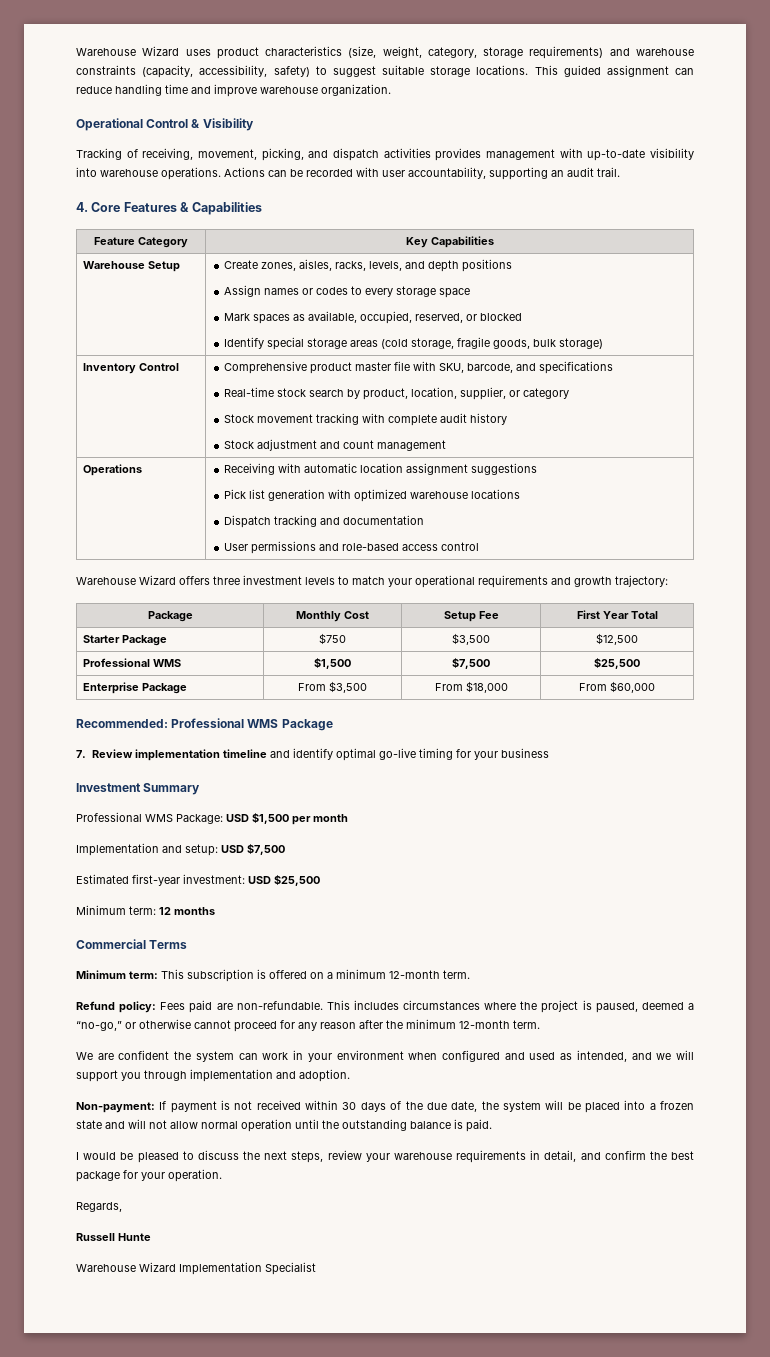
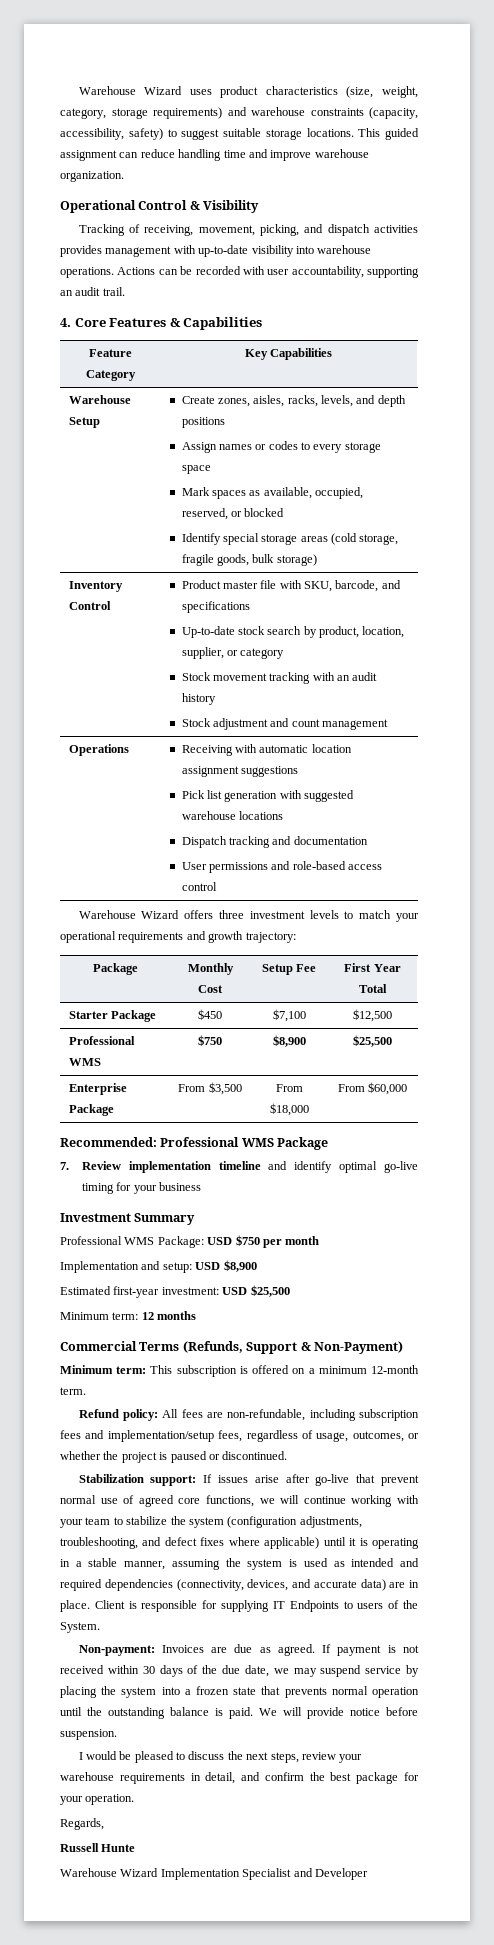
- Inventory Control | Comprehensive product master file with SKU, barcode, and specifications
- Real-time stock search by product, location, supplier, or category
- Stock movement tracking with complete audit history
+ Inventory Control | Product master file with SKU, barcode, and specifications
+ Up-to-date stock search by product, location, supplier, or category
+ Stock movement tracking with an audit history
  Operations | Receiving with automatic location assignment suggestions
- Pick list generation with optimized warehouse locations
+ Pick list generation with suggested warehouse locations
- Starter Package | $750 | $3,500 | $12,500
+ Starter Package | $450 | $7,100 | $12,500
- Professional WMS | $1,500 | $7,500 | $25,500
+ Professional WMS | $750 | $8,900 | $25,500
- Professional WMS Package: USD $1,500 per month
+ Professional WMS Package: USD $750 per month
- Implementation and setup: USD $7,500
+ Implementation and setup: USD $8,900
- Commercial Terms
+ Commercial Terms (Refunds, Support & Non-Payment)
- Refund policy: Fees paid are non-refundable. This includes circumstances where the project is paused, deemed a “no-go,” or otherwise cannot proceed for any reason after the minimum 12-month term.
- We are confident the system can work in your environment when configured and used as intended, and we will support you through implementation and adoption.
- Non-payment: If payment is not received within 30 days of the due date, the system will be placed into a frozen state and will not allow normal operation until the outstanding balance is paid.
+ Refund policy: All fees are non-refundable, including subscription fees and implementation/setup fees, regardless of usage, outcomes, or whether the project is paused or discontinued.
+ Stabilization support: If issues arise after go-live that prevent normal use of agreed core functions, we will continue working with your team to stabilize the system (configuration adjustments, troubleshooting, and defect fixes where applicable) until it is operating in a stable manner, assuming the system is used as intended and required dependencies (connectivity, devices, and accurate data) are in place. Client is responsible for supplying IT Endpoints to users of the System.
+ Non-payment: Invoices are due as agreed. If payment is not received within 30 days of the due date, we may suspend service by placing the system into a frozen state that prevents normal operation until the outstanding balance is paid. We will provide notice before suspension.
- Warehouse Wizard Implementation Specialist
+ Warehouse Wizard Implementation Specialist and Developer

